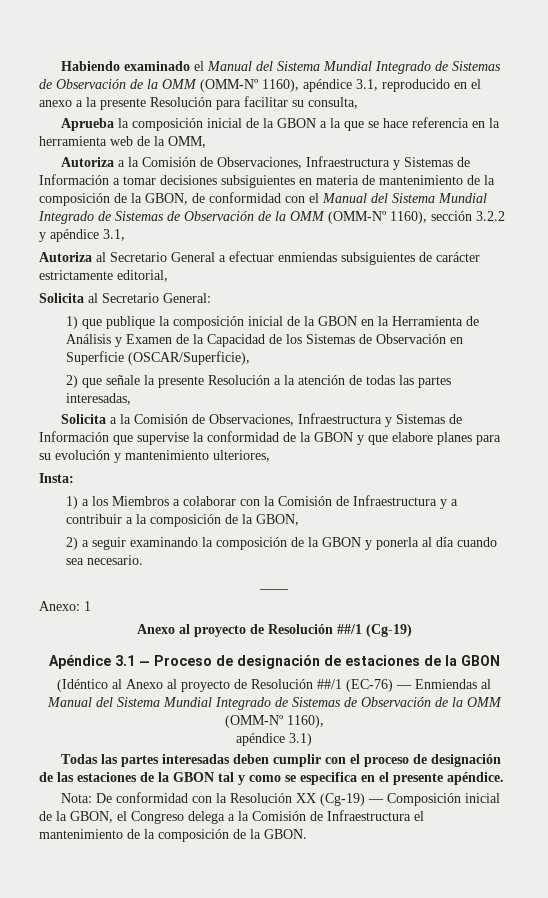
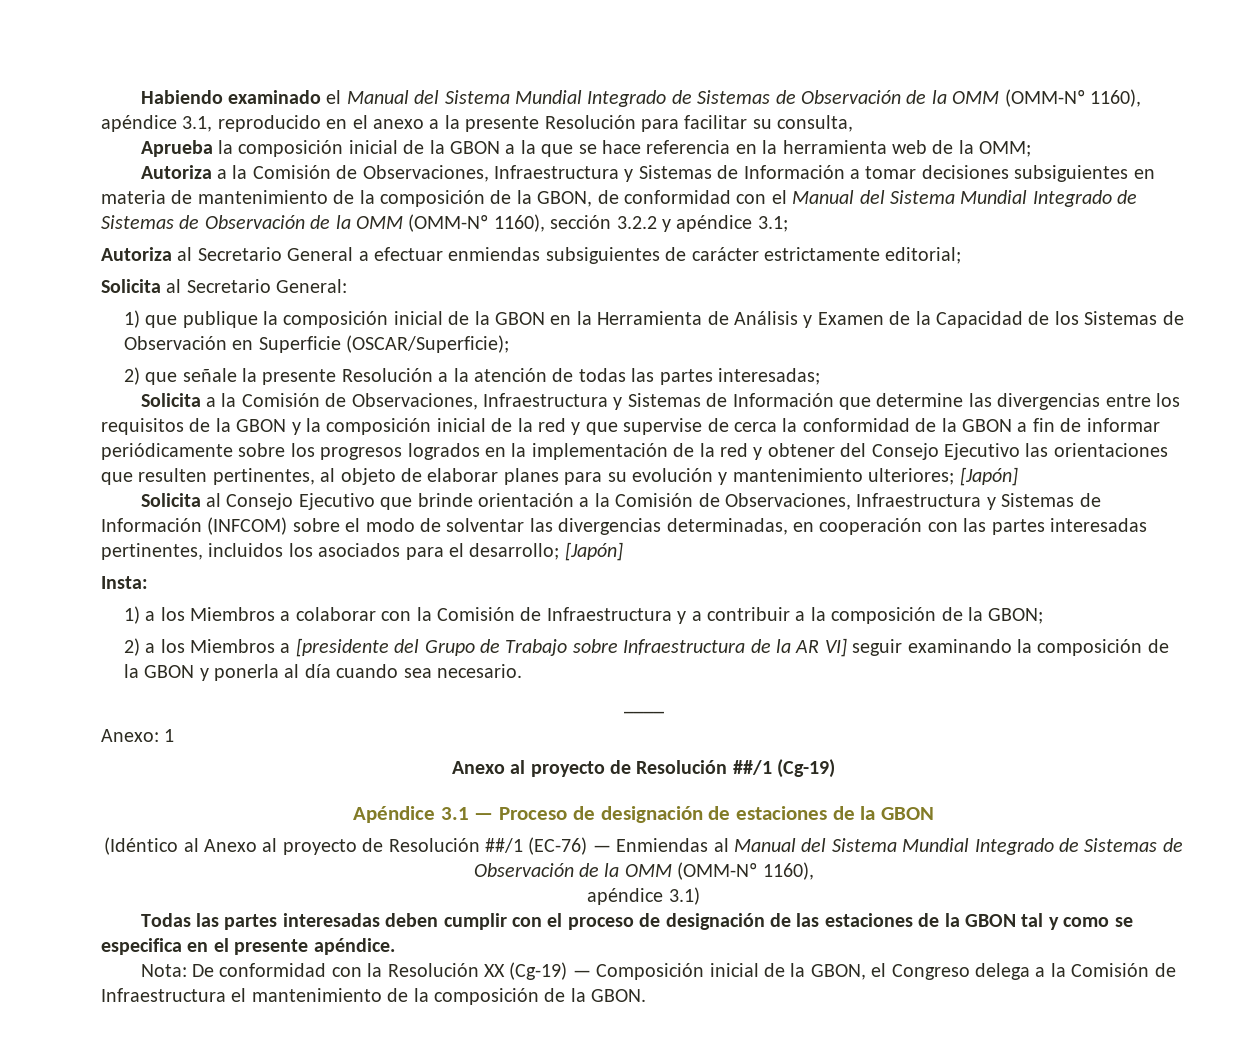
- Aprueba la composición inicial de la GBON a la que se hace referencia en la herramienta web de la OMM,
+ Aprueba la composición inicial de la GBON a la que se hace referencia en la herramienta web de la OMM;
- Autoriza a la Comisión de Observaciones, Infraestructura y Sistemas de Información a tomar decisiones subsiguientes en materia de mantenimiento de la composición de la GBON, de conformidad con el Manual del Sistema Mundial Integrado de Sistemas de Observación de la OMM (OMM-Nº 1160), sección 3.2.2 y apéndice 3.1,
+ Autoriza a la Comisión de Observaciones, Infraestructura y Sistemas de Información a tomar decisiones subsiguientes en materia de mantenimiento de la composición de la GBON, de conformidad con el Manual del Sistema Mundial Integrado de Sistemas de Observación de la OMM (OMM-Nº 1160), sección 3.2.2 y apéndice 3.1;
- Autoriza al Secretario General a efectuar enmiendas subsiguientes de carácter estrictamente editorial,
+ Autoriza al Secretario General a efectuar enmiendas subsiguientes de carácter estrictamente editorial;
- 1) que publique la composición inicial de la GBON en la Herramienta de Análisis y Examen de la Capacidad de los Sistemas de Observación en Superficie (OSCAR/Superficie),
+ 1) que publique la composición inicial de la GBON en la Herramienta de Análisis y Examen de la Capacidad de los Sistemas de Observación en Superficie (OSCAR/Superficie);
- 2) que señale la presente Resolución a la atención de todas las partes interesadas,
+ 2) que señale la presente Resolución a la atención de todas las partes interesadas;
- Solicita a la Comisión de Observaciones, Infraestructura y Sistemas de Información que supervise la conformidad de la GBON y que elabore planes para su evolución y mantenimiento ulteriores,
+ Solicita a la Comisión de Observaciones, Infraestructura y Sistemas de Información que determine las divergencias entre los requisitos de la GBON y la composición inicial de la red y que supervise de cerca la conformidad de la GBON a fin de informar periódicamente sobre los progresos logrados en la implementación de la red y obtener del Consejo Ejecutivo las orientaciones que resulten pertinentes, al objeto de elaborar planes para su evolución y mantenimiento ulteriores; [Japón]
+ Solicita al Consejo Ejecutivo que brinde orientación a la Comisión de Observaciones, Infraestructura y Sistemas de Información (INFCOM) sobre el modo de solventar las divergencias determinadas, en cooperación con las partes interesadas pertinentes, incluidos los asociados para el desarrollo; [Japón]
- 1) a los Miembros a colaborar con la Comisión de Infraestructura y a contribuir a la composición de la GBON,
+ 1) a los Miembros a colaborar con la Comisión de Infraestructura y a contribuir a la composición de la GBON;
- 2) a seguir examinando la composición de la GBON y ponerla al día cuando sea necesario.
+ 2) a los Miembros a [presidente del Grupo de Trabajo sobre Infraestructura de la AR VI] seguir examinando la composición de la GBON y ponerla al día cuando sea necesario.

